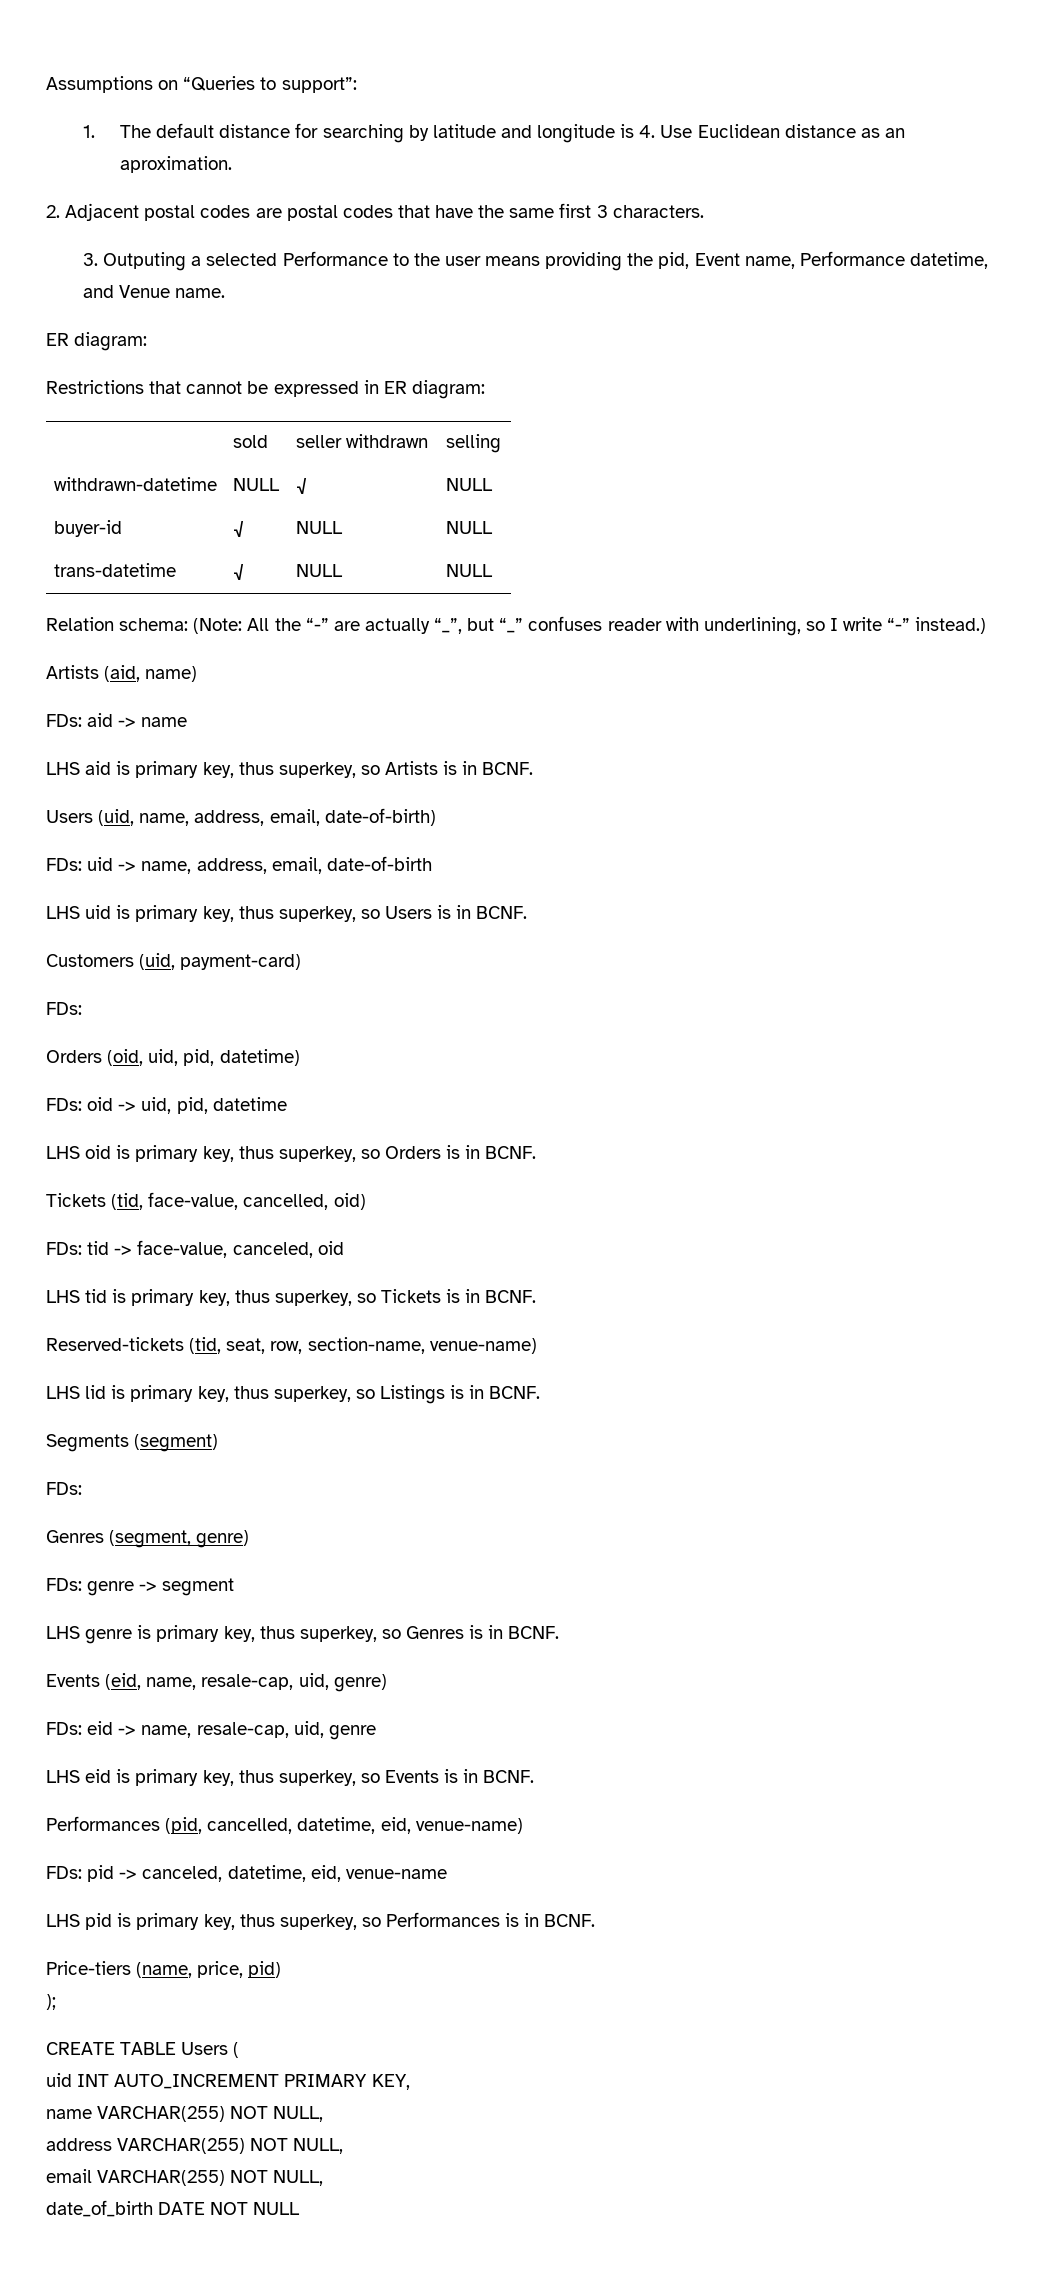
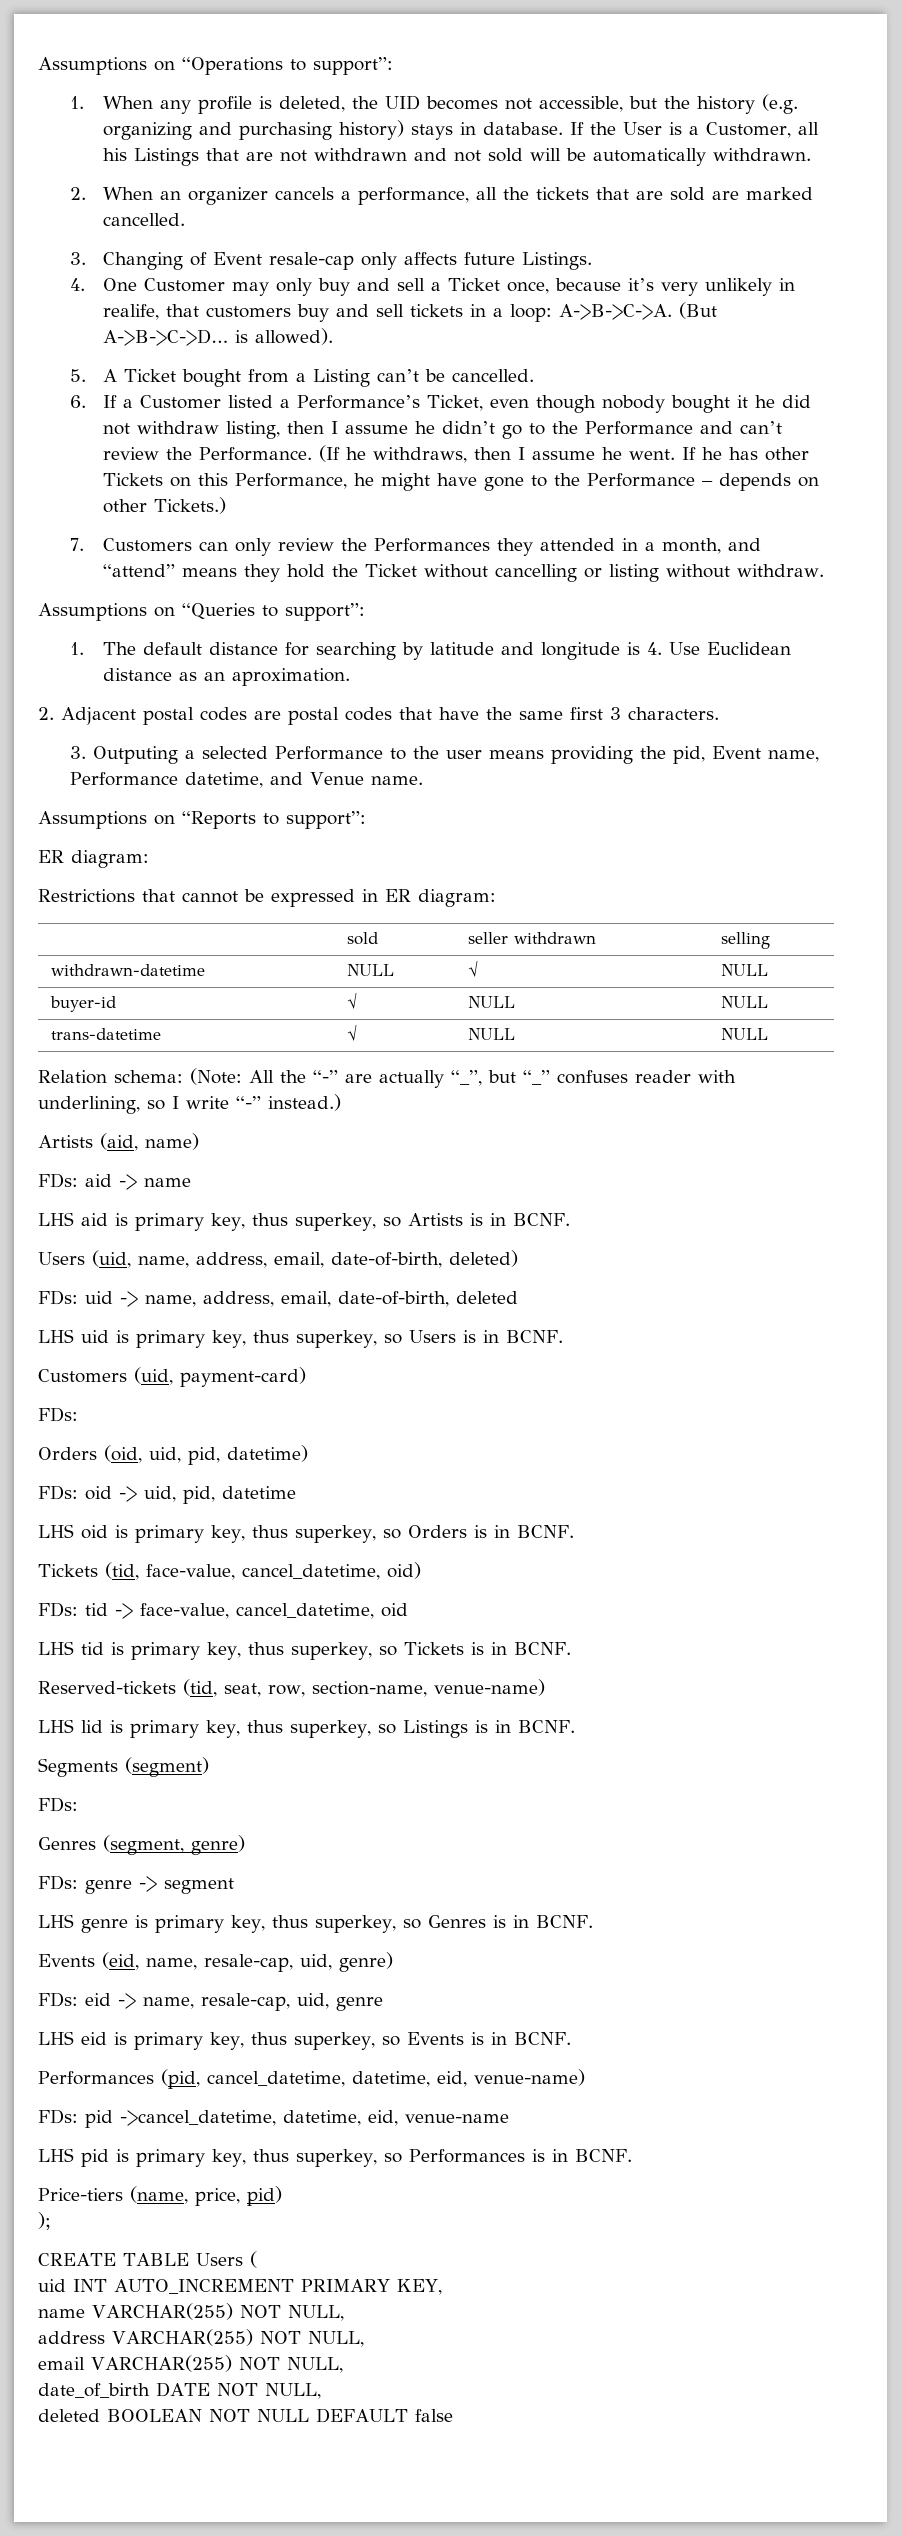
+ Assumptions on “Operations to support”:
+ 1. When any profile is deleted, the UID becomes not accessible, but the history (e.g. organizing and purchasing history) stays in database. If the User is a Customer, all his Listings that are not withdrawn and not sold will be automatically withdrawn.
+ 2. When an organizer cancels a performance, all the tickets that are sold are marked cancelled.
+ 3. Changing of Event resale-cap only affects future Listings.
+ 4. One Customer may only buy and sell a Ticket once, because it’s very unlikely in realife, that customers buy and sell tickets in a loop: A->B->C->A. (But A->B->C->D… is allowed).
+ 5. A Ticket bought from a Listing can’t be cancelled.
+ 6. If a Customer listed a Performance’s Ticket, even though nobody bought it he did not withdraw listing, then I assume he didn’t go to the Performance and can’t review the Performance. (If he withdraws, then I assume he went. If he has other Tickets on this Performance, he might have gone to the Performance – depends on other Tickets.)
+ 7. Customers can only review the Performances they attended in a month, and “attend” means they hold the Ticket without cancelling or listing without withdraw.
+ Assumptions on “Reports to support”:
- Users (uid, name, address, email, date-of-birth)
+ Users (uid, name, address, email, date-of-birth, deleted)
- FDs: uid -> name, address, email, date-of-birth
+ FDs: uid -> name, address, email, date-of-birth, deleted
- Tickets (tid, face-value, cancelled, oid)
+ Tickets (tid, face-value, cancel_datetime, oid)
- FDs: tid -> face-value, canceled, oid
+ FDs: tid -> face-value, cancel_datetime, oid
- Performances (pid, cancelled, datetime, eid, venue-name)
+ Performances (pid, cancel_datetime, datetime, eid, venue-name)
- FDs: pid -> canceled, datetime, eid, venue-name
+ FDs: pid ->cancel_datetime, datetime, eid, venue-name
- date_of_birth DATE NOT NULL
+ date_of_birth DATE NOT NULL,
+ deleted BOOLEAN NOT NULL DEFAULT false

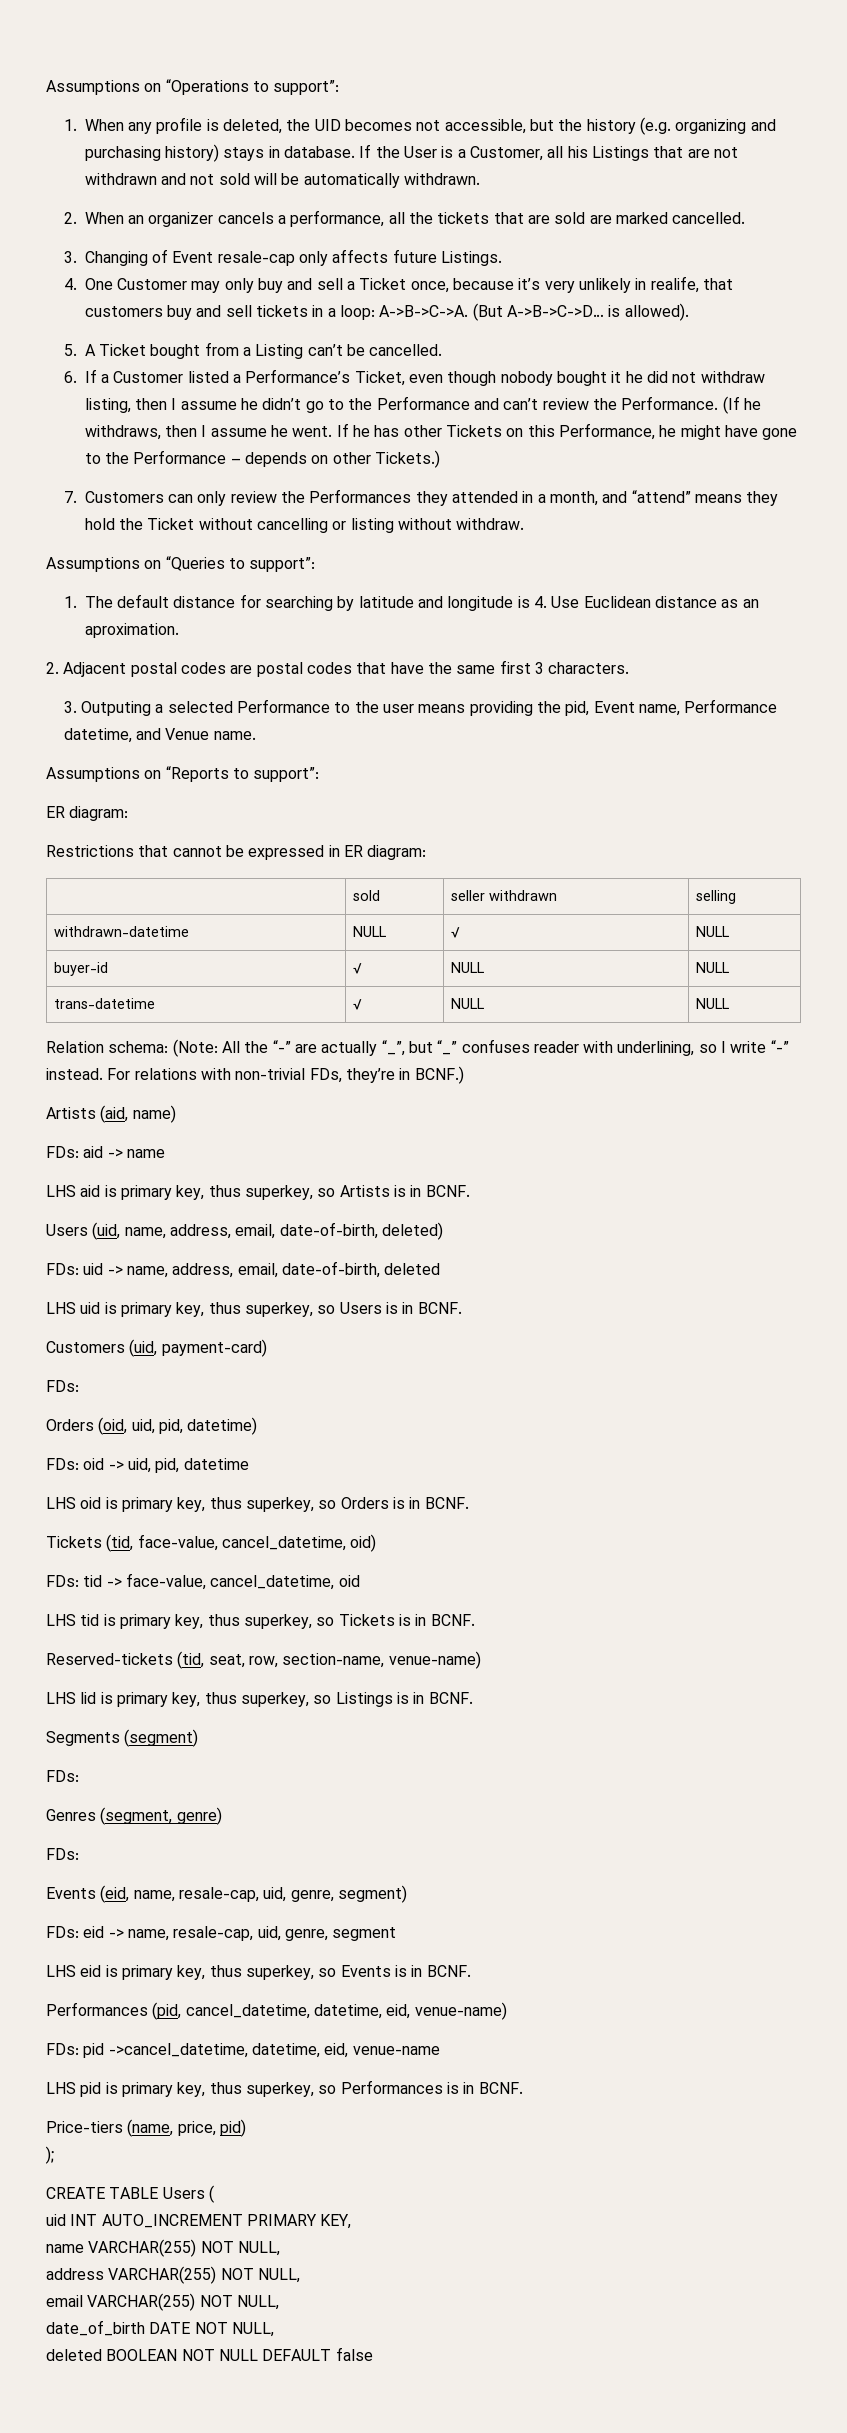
- Relation schema: (Note: All the “-” are actually “_”, but “_” confuses reader with underlining, so I write “-” instead.)
+ Relation schema: (Note: All the “-” are actually “_”, but “_” confuses reader with underlining, so I write “-” instead. For relations with non-trivial FDs, they’re in BCNF.)
  Genres (segment, genre)
- FDs: genre -> segment
- LHS genre is primary key, thus superkey, so Genres is in BCNF.
+ FDs:
- Events (eid, name, resale-cap, uid, genre)
+ Events (eid, name, resale-cap, uid, genre, segment)
- FDs: eid -> name, resale-cap, uid, genre
+ FDs: eid -> name, resale-cap, uid, genre, segment

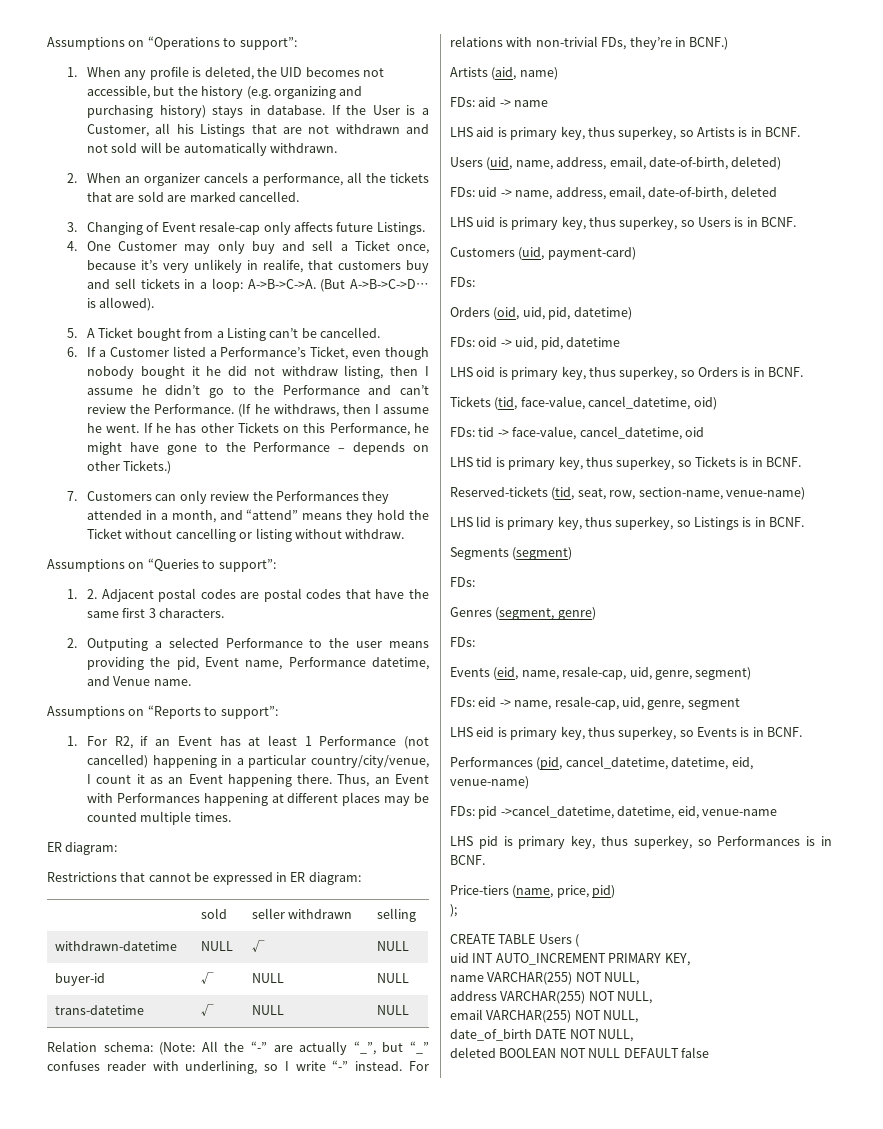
- 1. The default distance for searching by latitude and longitude is 4. Use Euclidean distance as an aproximation.
- 2. Adjacent postal codes are postal codes that have the same first 3 characters.
+ 1. 2. Adjacent postal codes are postal codes that have the same first 3 characters.
- 3. Outputing a selected Performance to the user means providing the pid, Event name, Performance datetime, and Venue name.
+ 2. Outputing a selected Performance to the user means providing the pid, Event name, Performance datetime, and Venue name.
+ 1. For R2, if an Event has at least 1 Performance (not cancelled) happening in a particular country/city/venue, I count it as an Event happening there. Thus, an Event with Performances happening at different places may be counted multiple times.

